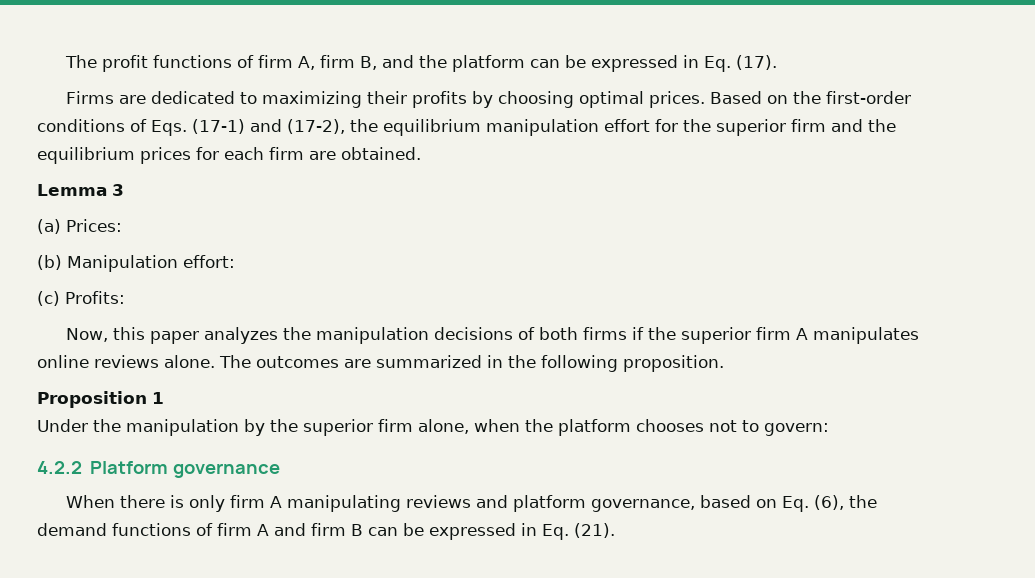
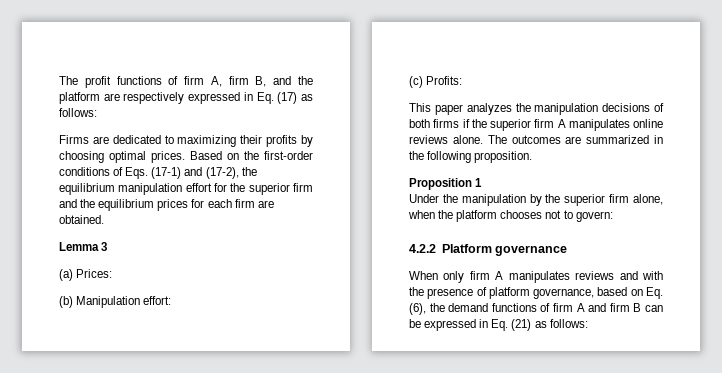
- The profit functions of firm A, firm B, and the platform can be expressed in Eq. (17).
+ The profit functions of firm A, firm B, and the platform are respectively expressed in Eq. (17) as follows:
- Now, this paper analyzes the manipulation decisions of both firms if the superior firm A manipulates online reviews alone.
+ This paper analyzes the manipulation decisions of both firms if the superior firm A manipulates online reviews alone.
- When there is only firm A manipulating reviews and platform governance, based on Eq. (6), the demand functions of firm A and firm B can be expressed in Eq. (21).
+ When only firm A manipulates reviews and with the presence of platform governance, based on Eq. (6), the demand functions of firm A and firm B can be expressed in Eq. (21) as follows:

